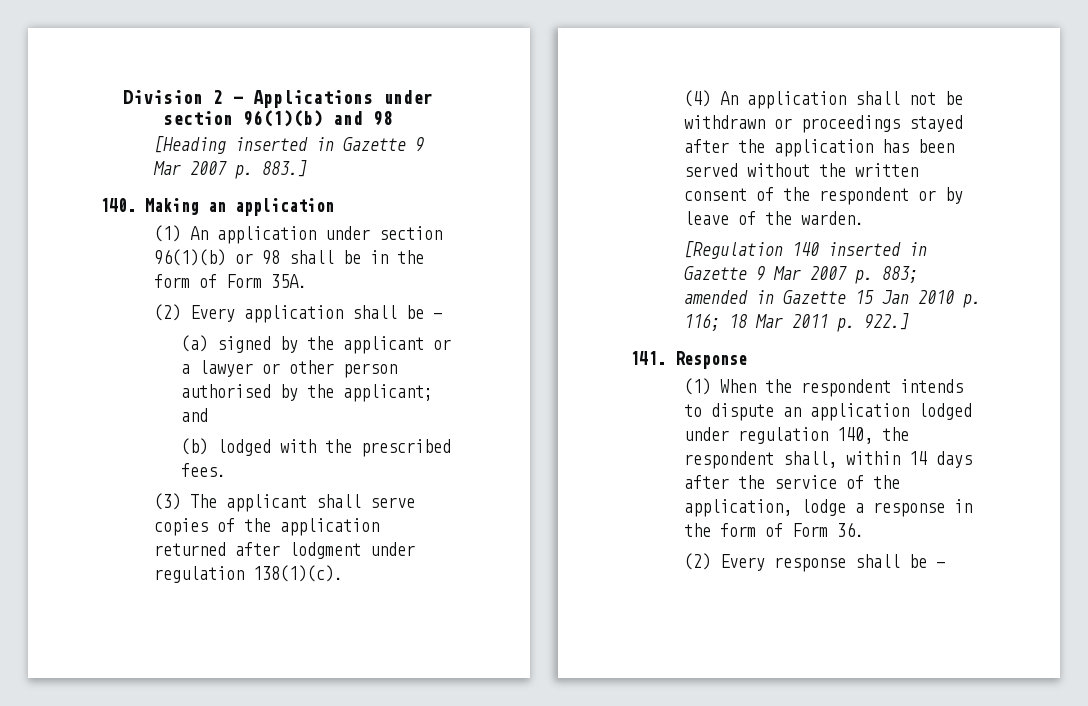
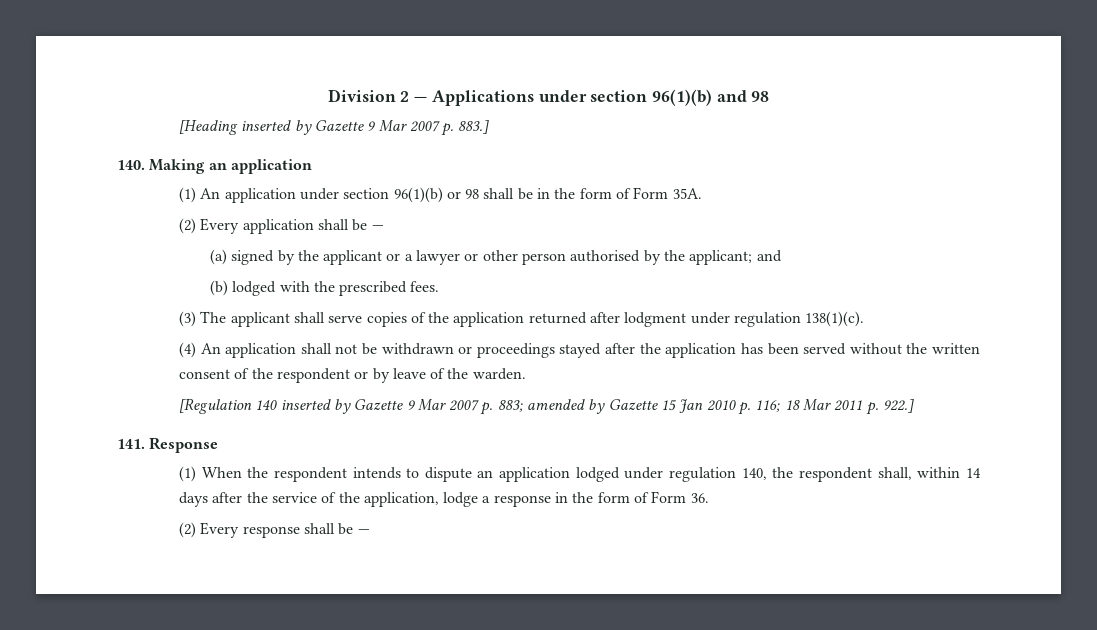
- [Heading inserted in Gazette 9 Mar 2007 p. 883.]
+ [Heading inserted by Gazette 9 Mar 2007 p. 883.]
- [Regulation 140 inserted in Gazette 9 Mar 2007 p. 883; amended in Gazette 15 Jan 2010 p. 116; 18 Mar 2011 p. 922.]
+ [Regulation 140 inserted by Gazette 9 Mar 2007 p. 883; amended by Gazette 15 Jan 2010 p. 116; 18 Mar 2011 p. 922.]

